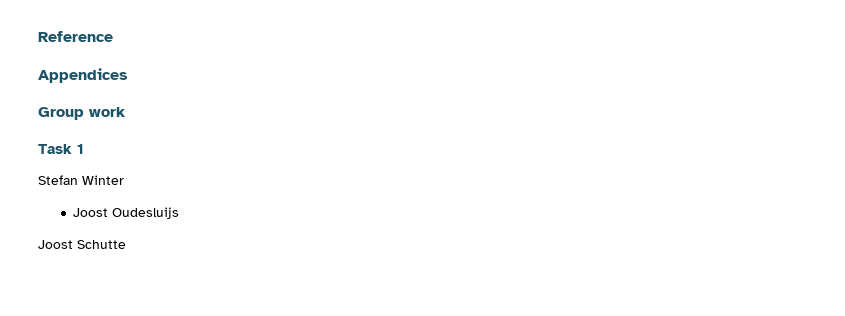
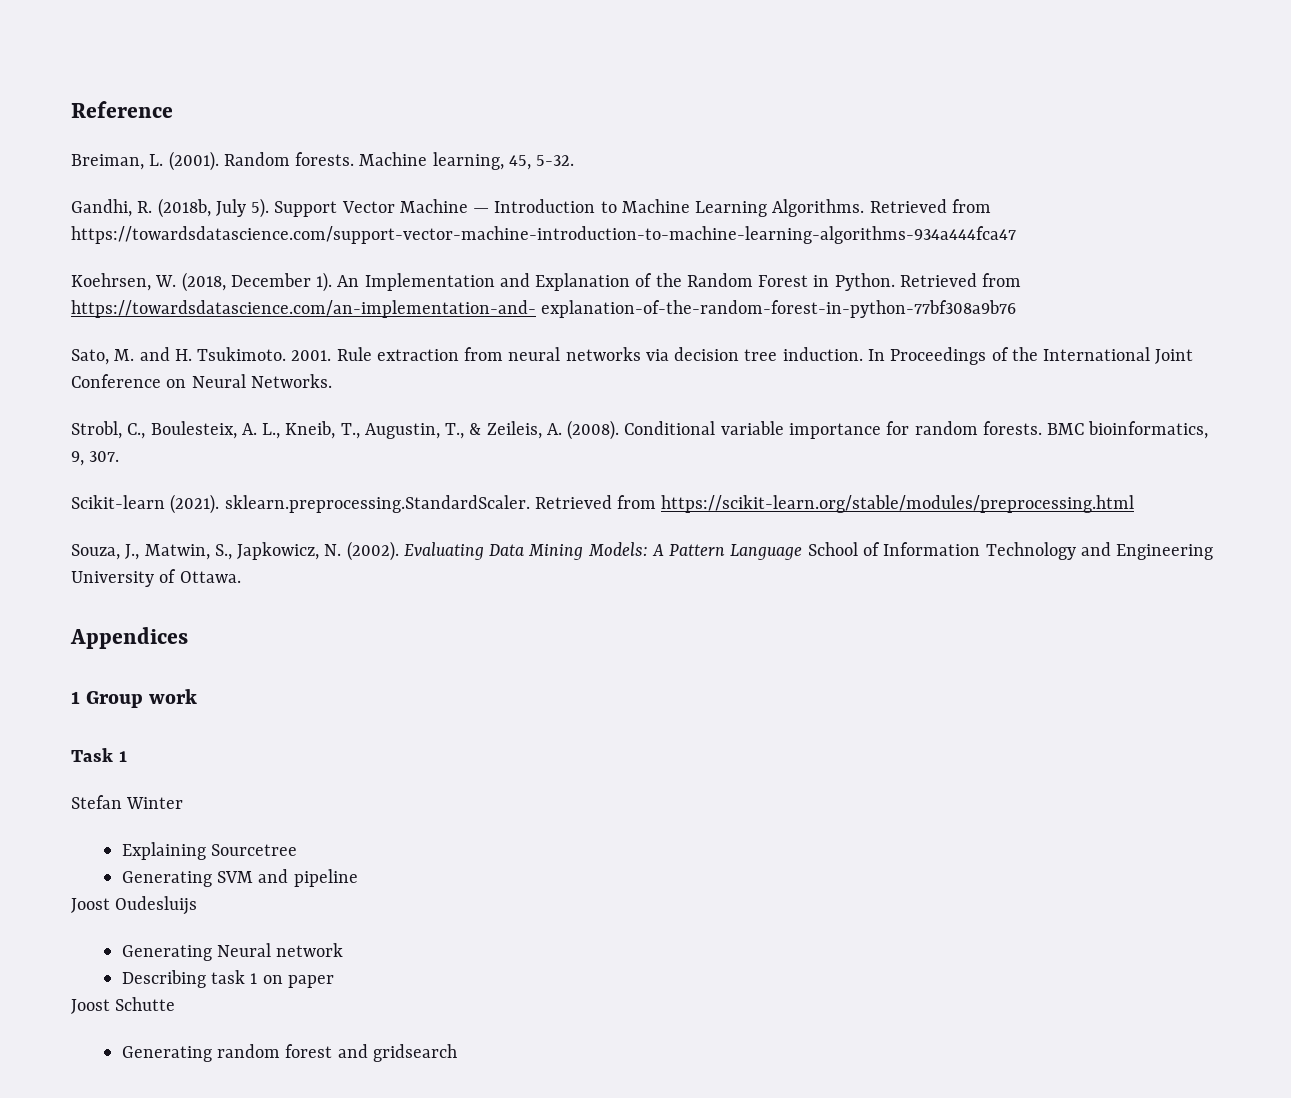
+ Breiman, L. (2001). Random forests. Machine learning, 45, 5-32.
+ Gandhi, R. (2018b, July 5). Support Vector Machine — Introduction to Machine Learning Algorithms. Retrieved from https://towardsdatascience.com/support-vector-machine-introduction-to-machine-learning-algorithms-934a444fca47
+ Koehrsen, W. (2018, December 1). An Implementation and Explanation of the Random Forest in Python. Retrieved from https://towardsdatascience.com/an-implementation-and- explanation-of-the-random-forest-in-python-77bf308a9b76
+ Sato, M. and H. Tsukimoto. 2001. Rule extraction from neural networks via decision tree induction. In Proceedings of the International Joint Conference on Neural Networks.
+ Strobl, C., Boulesteix, A. L., Kneib, T., Augustin, T., & Zeileis, A. (2008). Conditional variable importance for random forests. BMC bioinformatics, 9, 307.
+ Scikit-learn (2021). sklearn.preprocessing.StandardScaler. Retrieved from https://scikit-learn.org/stable/modules/preprocessing.html
+ Souza, J., Matwin, S., Japkowicz, N. (2002). Evaluating Data Mining Models: A Pattern Language School of Information Technology and Engineering University of Ottawa.
- Group work
+ 1 Group work
+ Explaining Sourcetree
+ Generating SVM and pipeline
  Joost Oudesluijs
+ Generating Neural network
+ Describing task 1 on paper
  Joost Schutte
+ Generating random forest and gridsearch

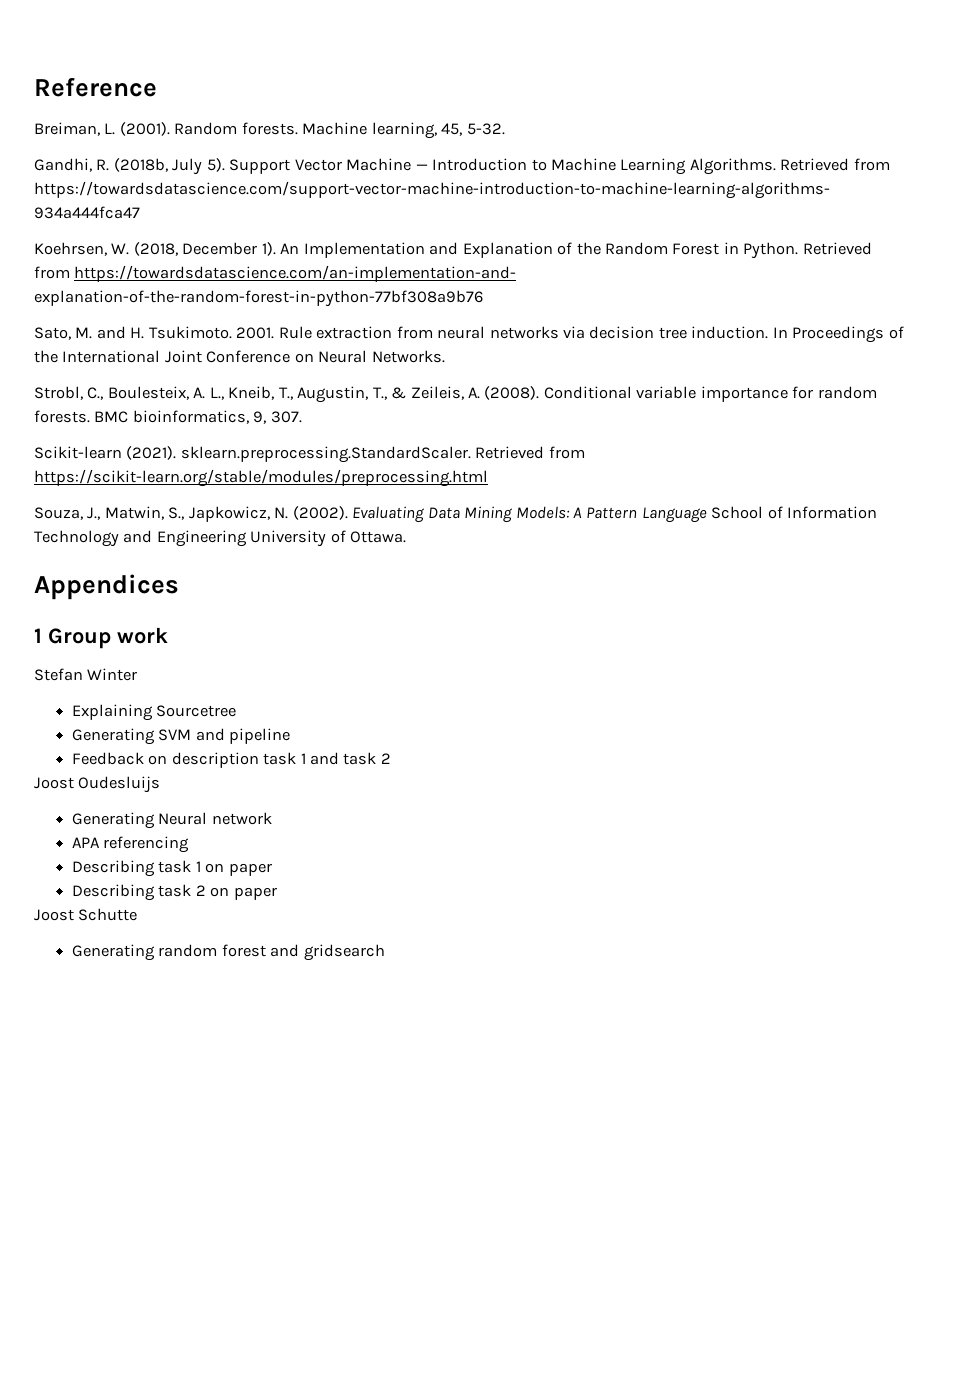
- Task 1
+ Feedback on description task 1 and task 2
+ APA referencing
+ Describing task 2 on paper

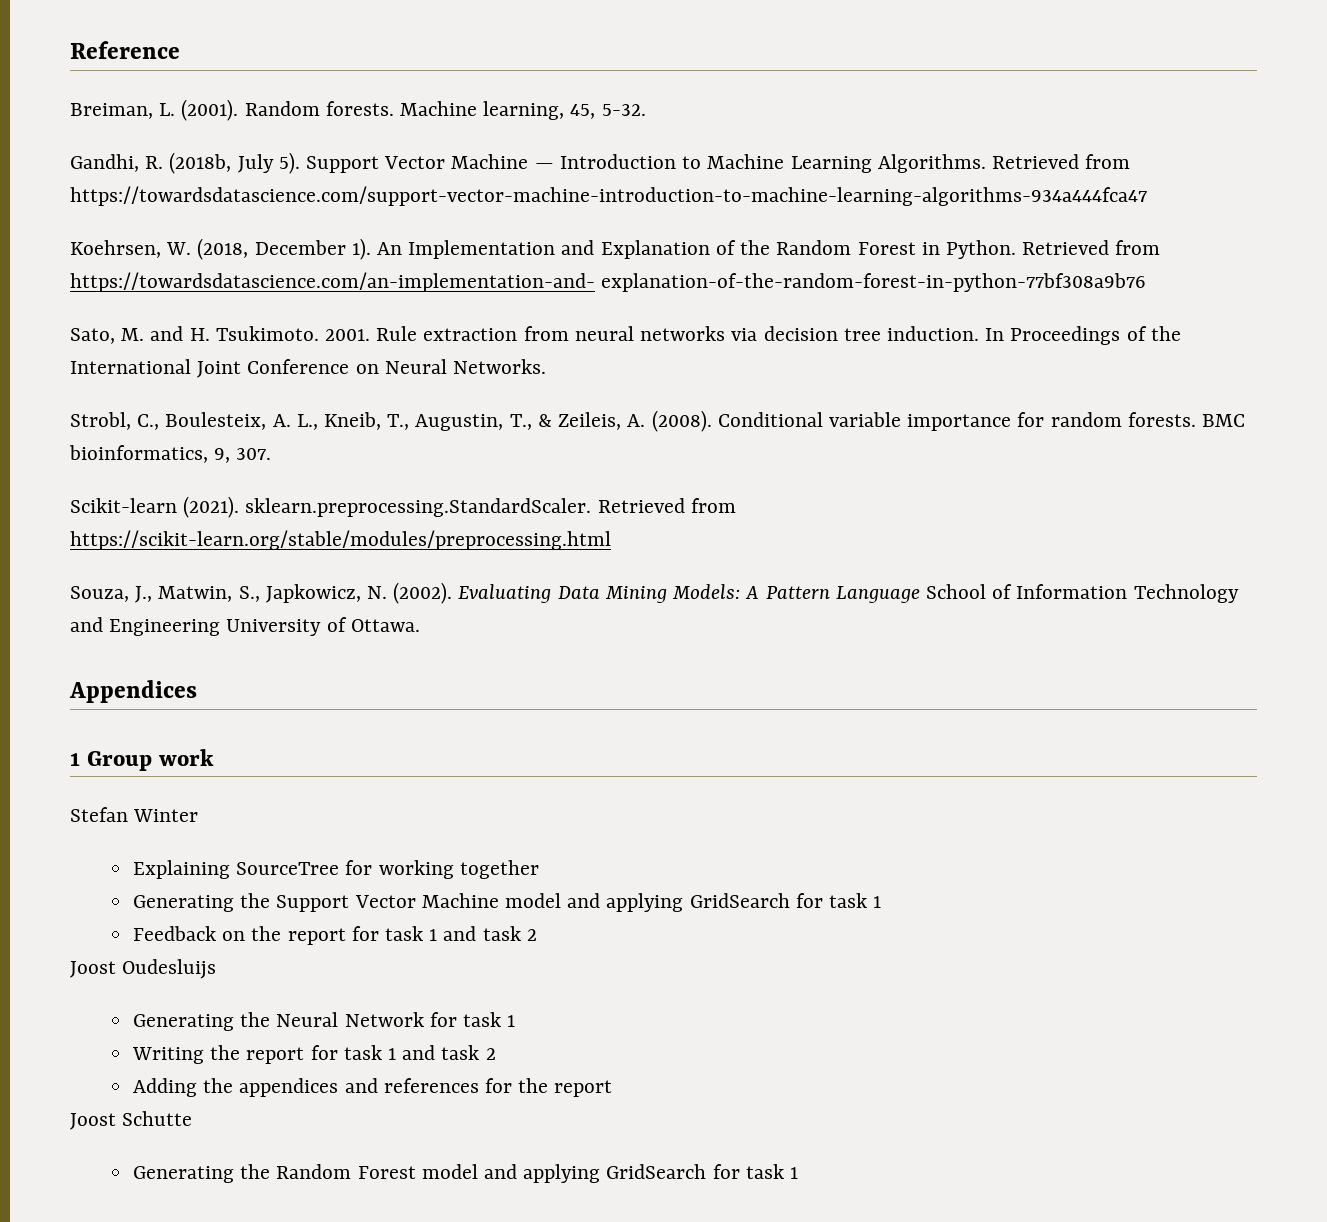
- Explaining Sourcetree
- Generating SVM and pipeline
+ Explaining SourceTree for working together
+ Generating the Support Vector Machine model and applying GridSearch for task 1
- Feedback on description task 1 and task 2
+ Feedback on the report for task 1 and task 2
- Generating Neural network
- APA referencing
- Describing task 1 on paper
- Describing task 2 on paper
+ Generating the Neural Network for task 1
+ Writing the report for task 1 and task 2
+ Adding the appendices and references for the report
  Joost Schutte
- Generating random forest and gridsearch
+ Generating the Random Forest model and applying GridSearch for task 1

